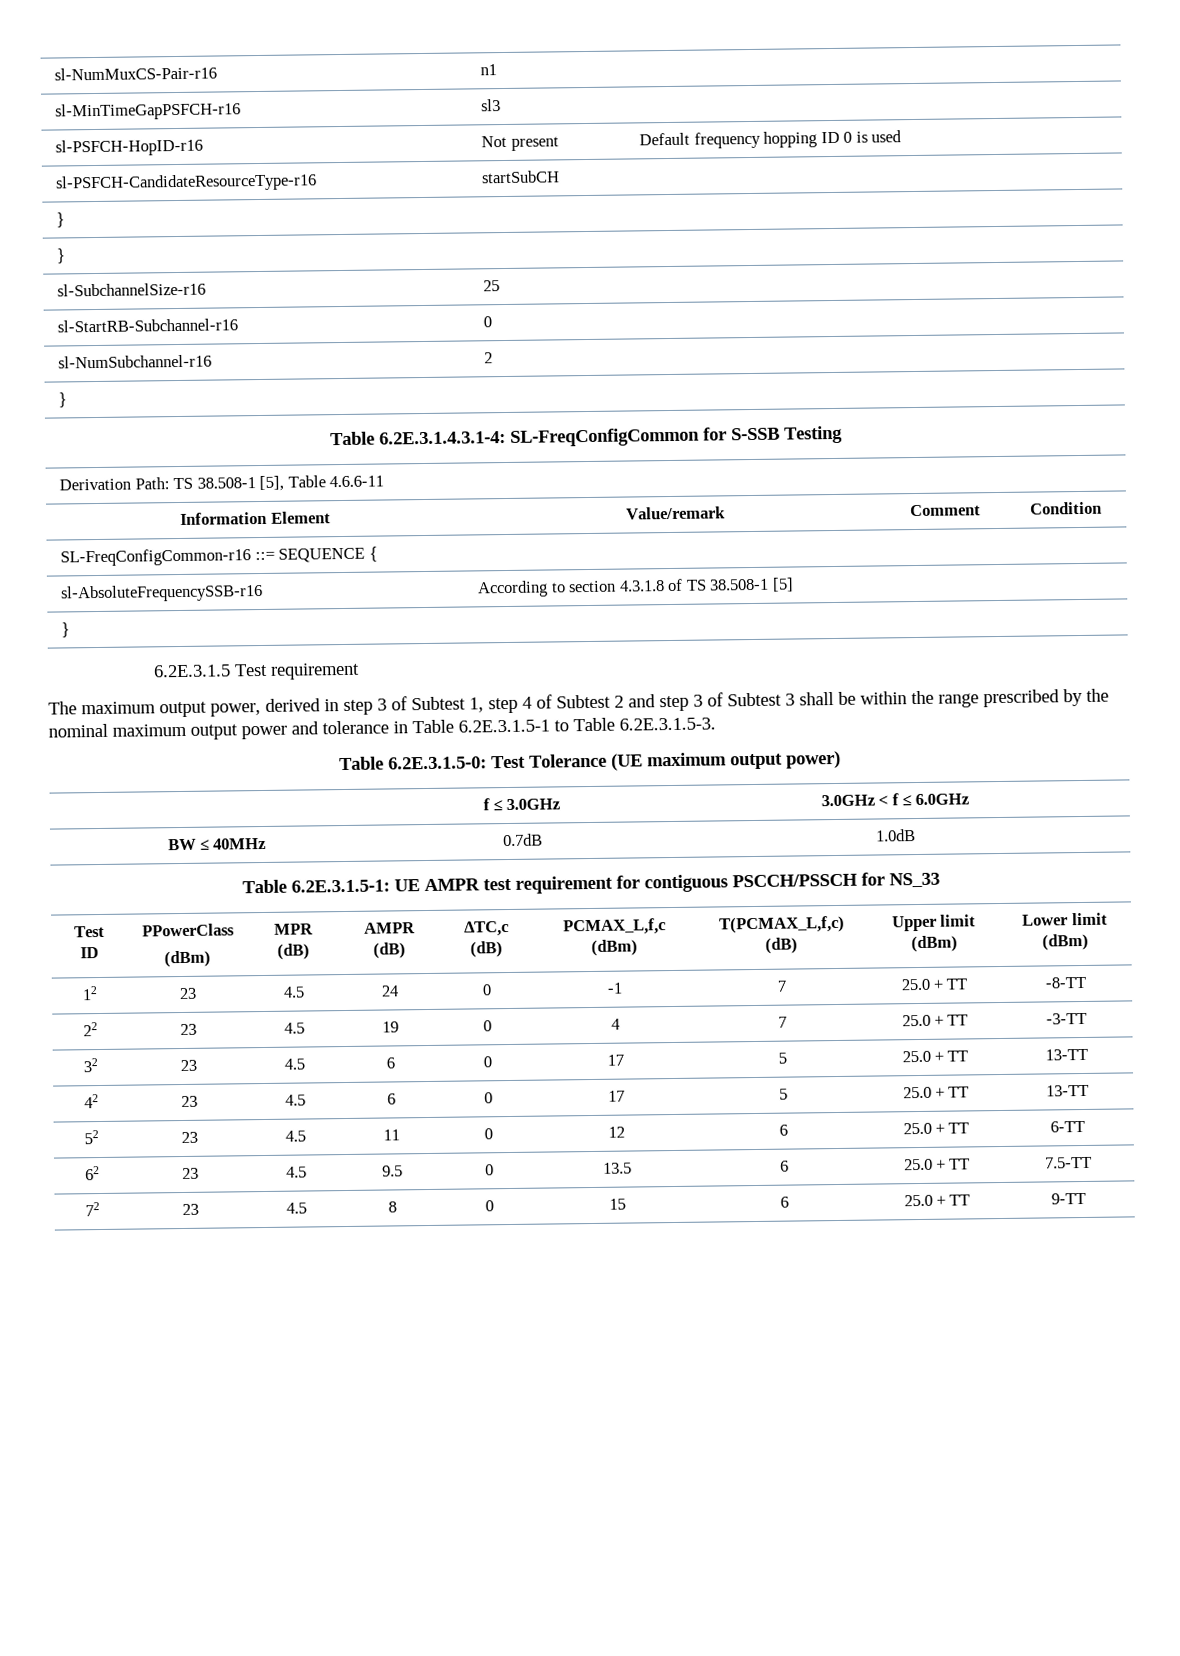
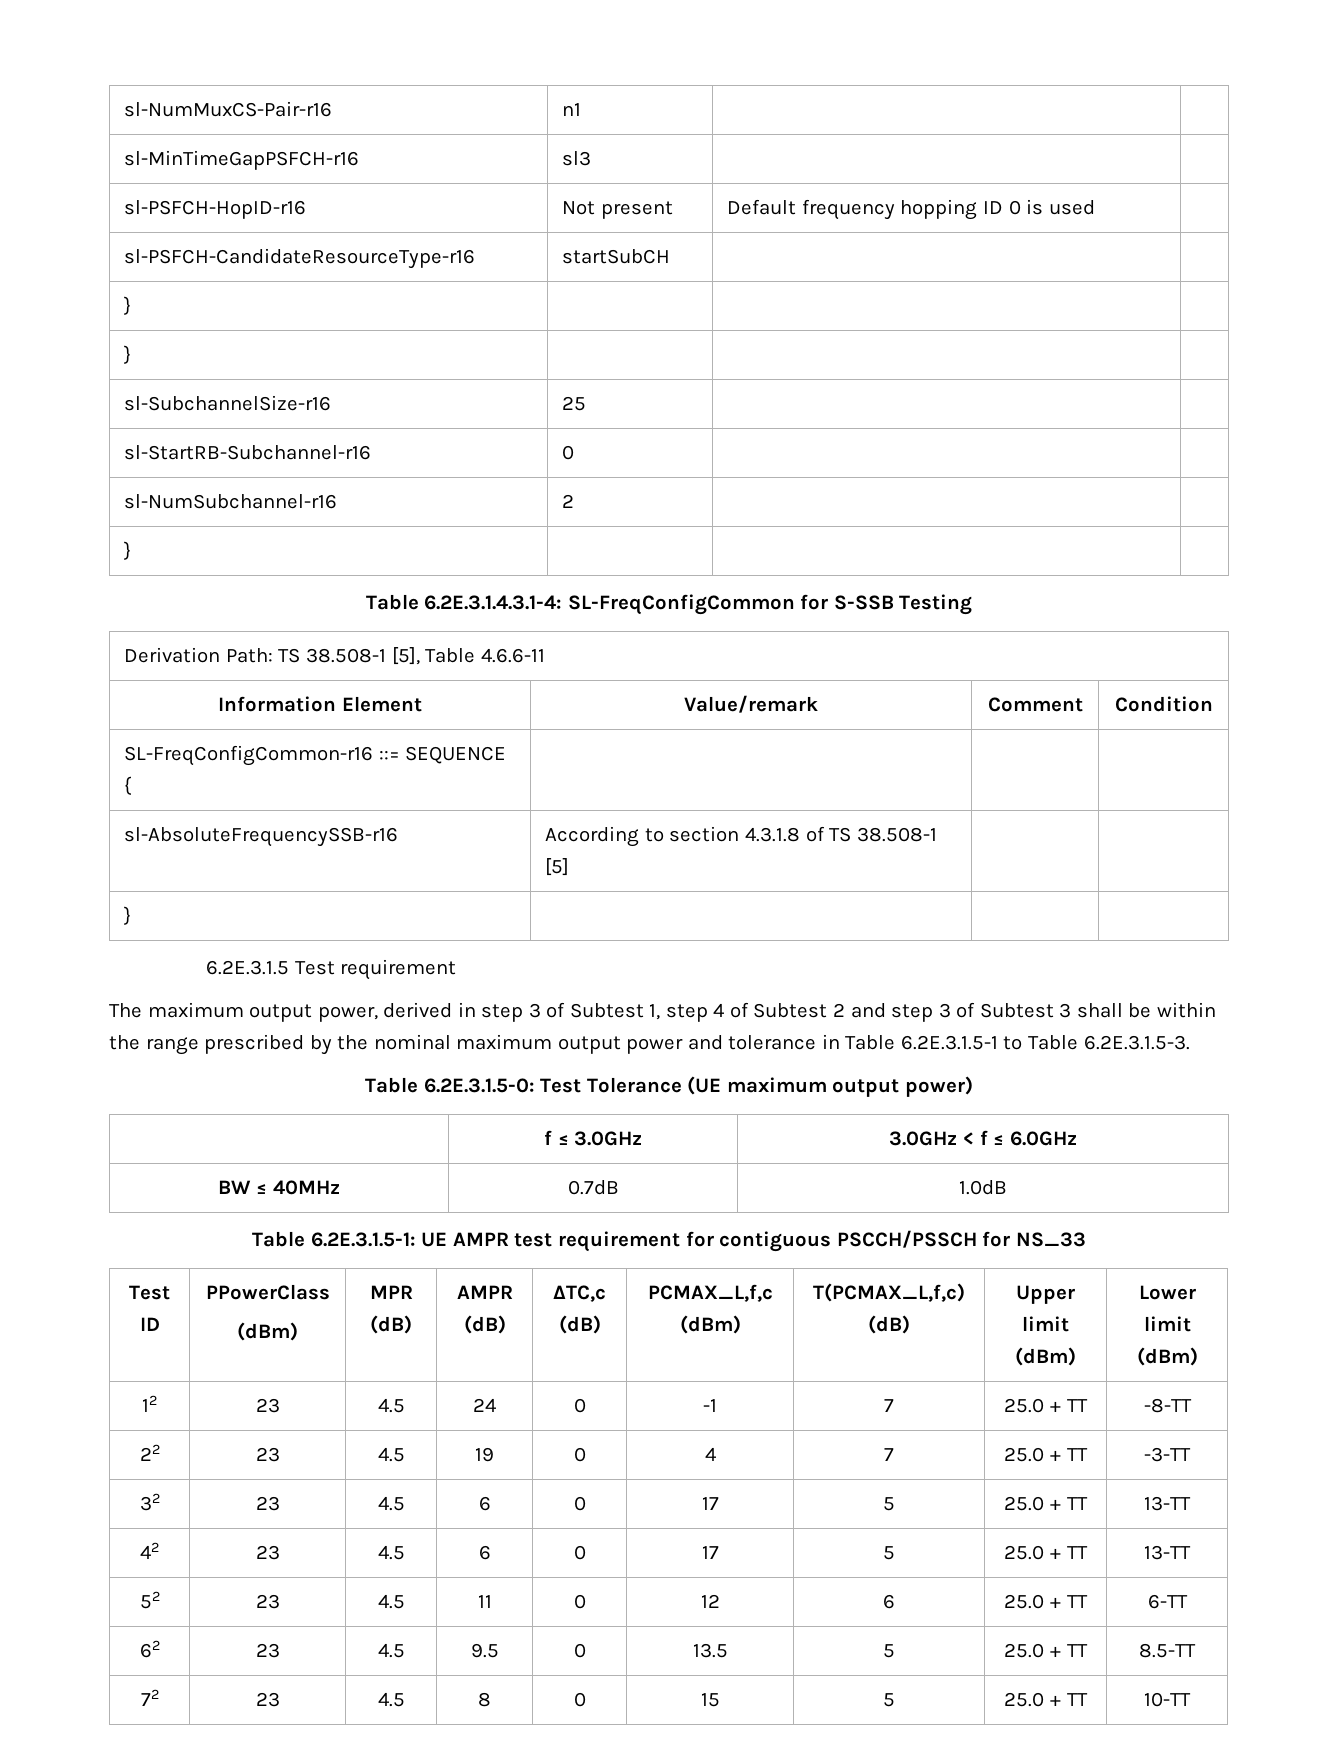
- 62 | 23 | 4.5 | 9.5 | 0 | 13.5 | 6 | 25.0 + TT | 7.5-TT
+ 62 | 23 | 4.5 | 9.5 | 0 | 13.5 | 5 | 25.0 + TT | 8.5-TT
- 72 | 23 | 4.5 | 8 | 0 | 15 | 6 | 25.0 + TT | 9-TT
+ 72 | 23 | 4.5 | 8 | 0 | 15 | 5 | 25.0 + TT | 10-TT

